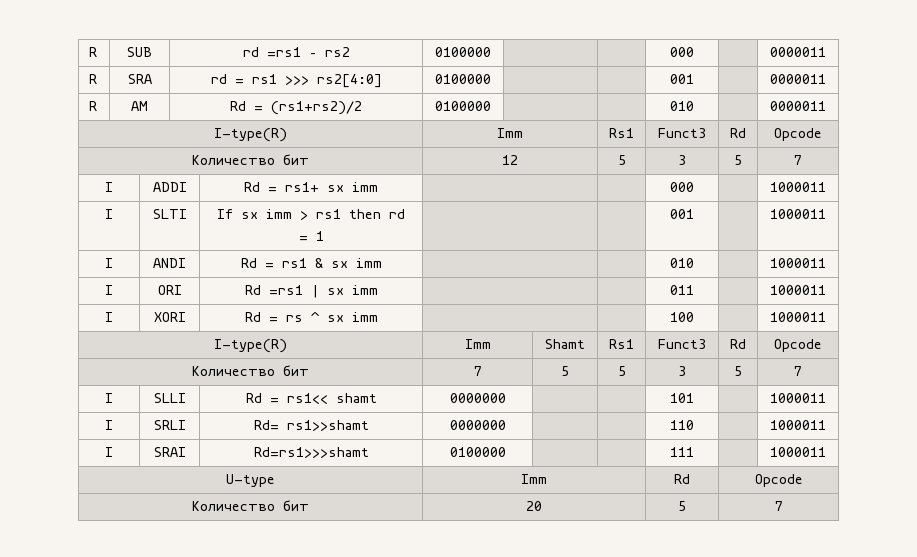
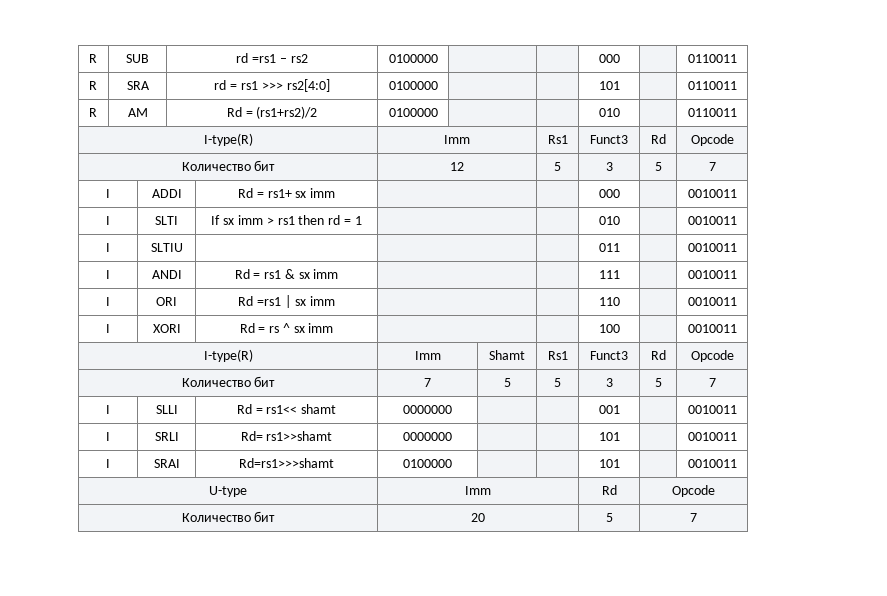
- R | SUB | rd =rs1 – rs2 | 0100000 | | | 000 | | 0000011
+ R | SUB | rd =rs1 – rs2 | 0100000 | | | 000 | | 0110011
- R | SRA | rd = rs1 >>> rs2[4:0] | 0100000 | | | 001 | | 0000011
+ R | SRA | rd = rs1 >>> rs2[4:0] | 0100000 | | | 101 | | 0110011
- R | AM | Rd = (rs1+rs2)/2 | 0100000 | | | 010 | | 0000011
+ R | AM | Rd = (rs1+rs2)/2 | 0100000 | | | 010 | | 0110011
- I | ADDI | Rd = rs1+ sx imm | | | 000 | | 1000011
+ I | ADDI | Rd = rs1+ sx imm | | | 000 | | 0010011
- I | SLTI | If sx imm > rs1 then rd = 1 | | | 001 | | 1000011
+ I | SLTI | If sx imm > rs1 then rd = 1 | | | 010 | | 0010011
+ I | SLTIU | | | | 011 | | 0010011
- I | ANDI | Rd = rs1 & sx imm | | | 010 | | 1000011
+ I | ANDI | Rd = rs1 & sx imm | | | 111 | | 0010011
- I | ORI | Rd =rs1 | sx imm | | | 011 | | 1000011
+ I | ORI | Rd =rs1 | sx imm | | | 110 | | 0010011
- I | XORI | Rd = rs ^ sx imm | | | 100 | | 1000011
+ I | XORI | Rd = rs ^ sx imm | | | 100 | | 0010011
- I | SLLI | Rd = rs1<< shamt | 0000000 | | | 101 | | 1000011
+ I | SLLI | Rd = rs1<< shamt | 0000000 | | | 001 | | 0010011
- I | SRLI | Rd= rs1>>shamt | 0000000 | | | 110 | | 1000011
+ I | SRLI | Rd= rs1>>shamt | 0000000 | | | 101 | | 0010011
- I | SRAI | Rd=rs1>>>shamt | 0100000 | | | 111 | | 1000011
+ I | SRAI | Rd=rs1>>>shamt | 0100000 | | | 101 | | 0010011

